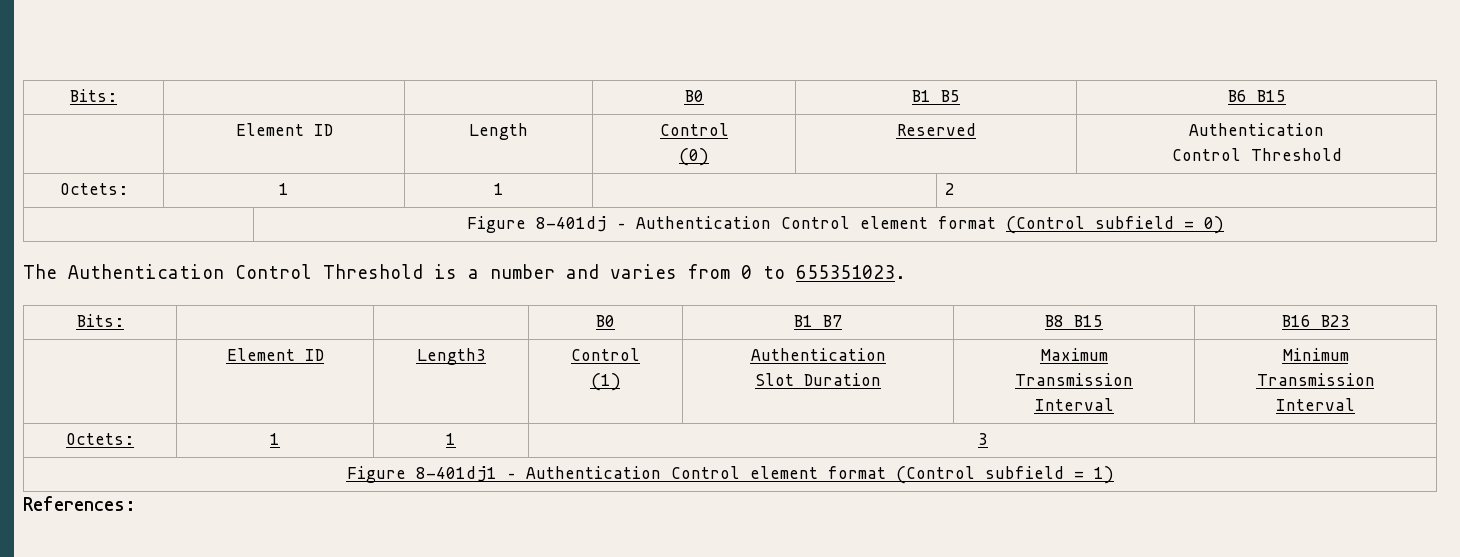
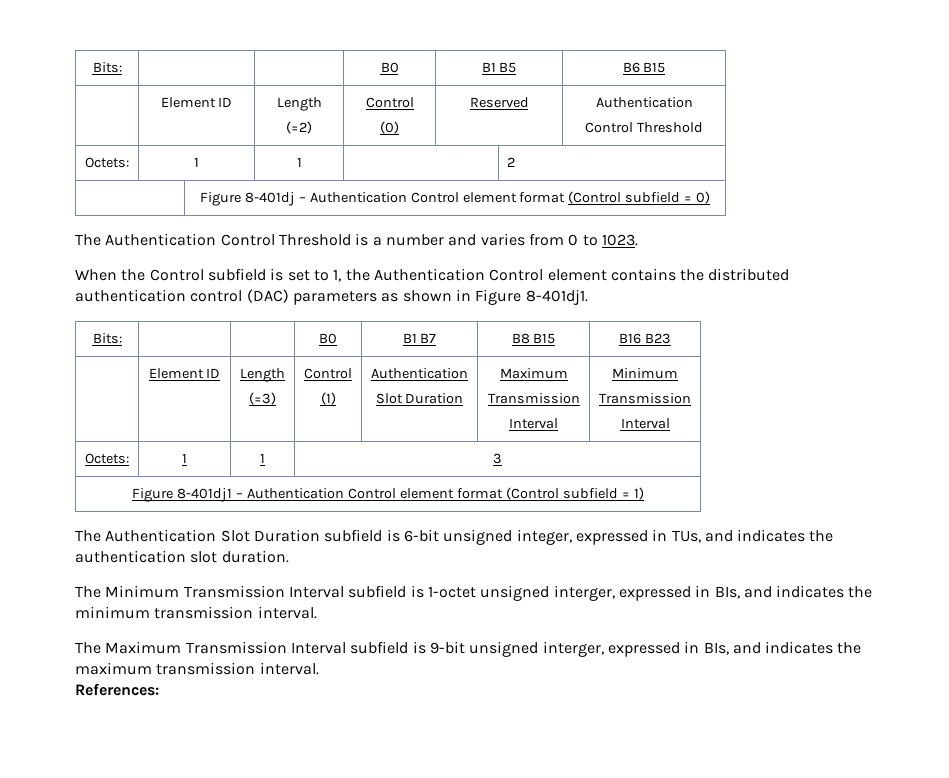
  Bits: | | | B0 | B1 B5 | B6 B15
- | Element ID | Length | Control
+ | Element ID | Length
+ (=2) | Control
- The Authentication Control Threshold is a number and varies from 0 to 655351023.
+ The Authentication Control Threshold is a number and varies from 0 to 1023.
+ When the Control subfield is set to 1, the Authentication Control element contains the distributed authentication control (DAC) parameters as shown in Figure 8-401dj1.
  Bits: | | | B0 | B1 B7 | B8 B15 | B16 B23
- | Element ID | Length3 | Control
+ | Element ID | Length
+ (=3) | Control
+ The Authentication Slot Duration subfield is 6-bit unsigned integer, expressed in TUs, and indicates the authentication slot duration.
+ The Minimum Transmission Interval subfield is 1-octet unsigned interger, expressed in BIs, and indicates the minimum transmission interval.
+ The Maximum Transmission Interval subfield is 9-bit unsigned interger, expressed in BIs, and indicates the maximum transmission interval.

